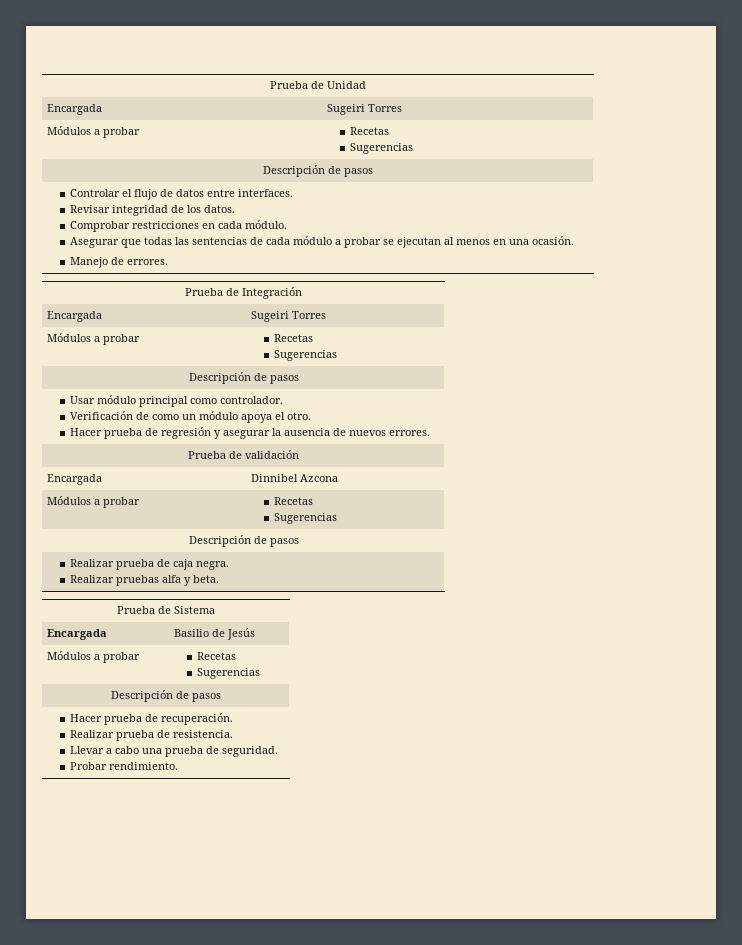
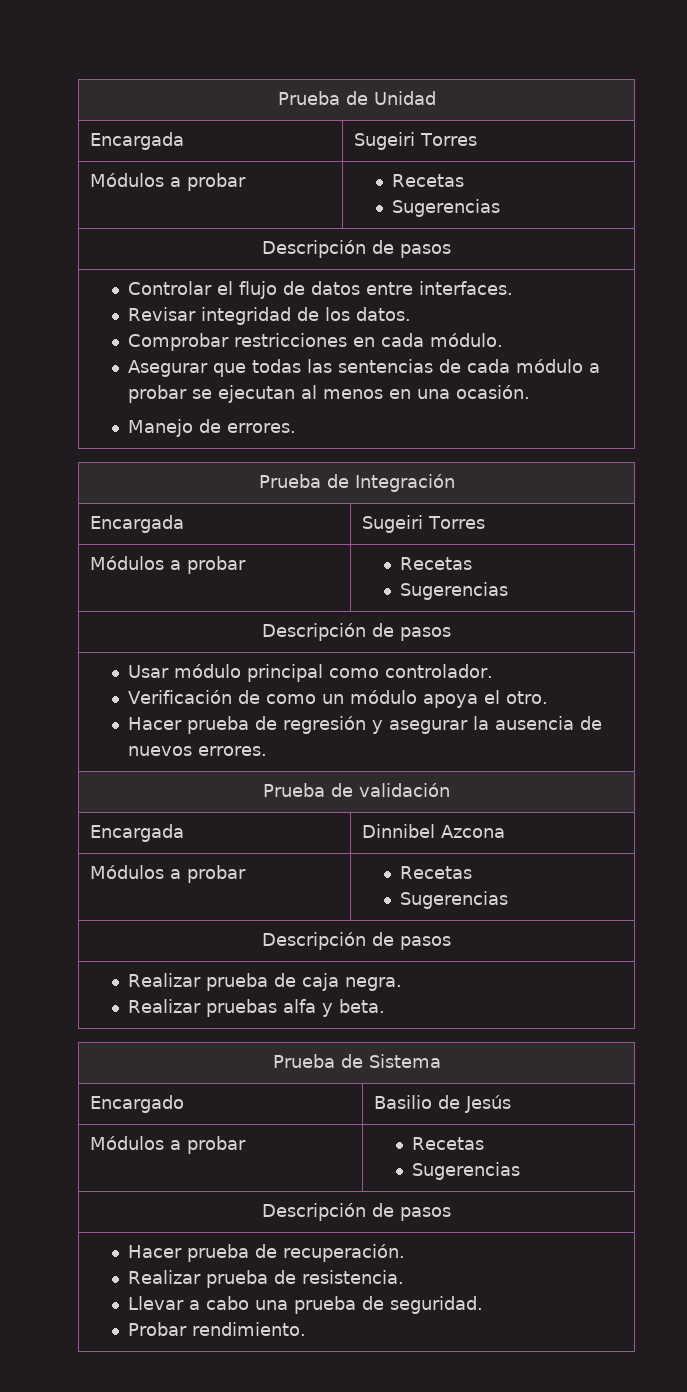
- Encargada | Basilio de Jesús
+ Encargado | Basilio de Jesús

